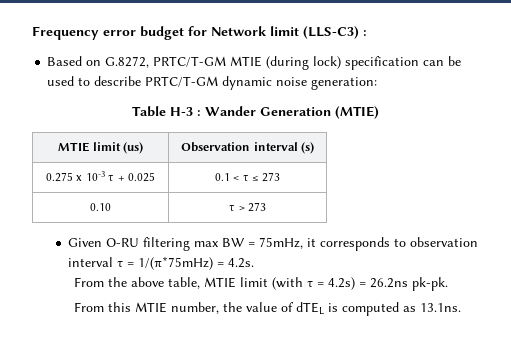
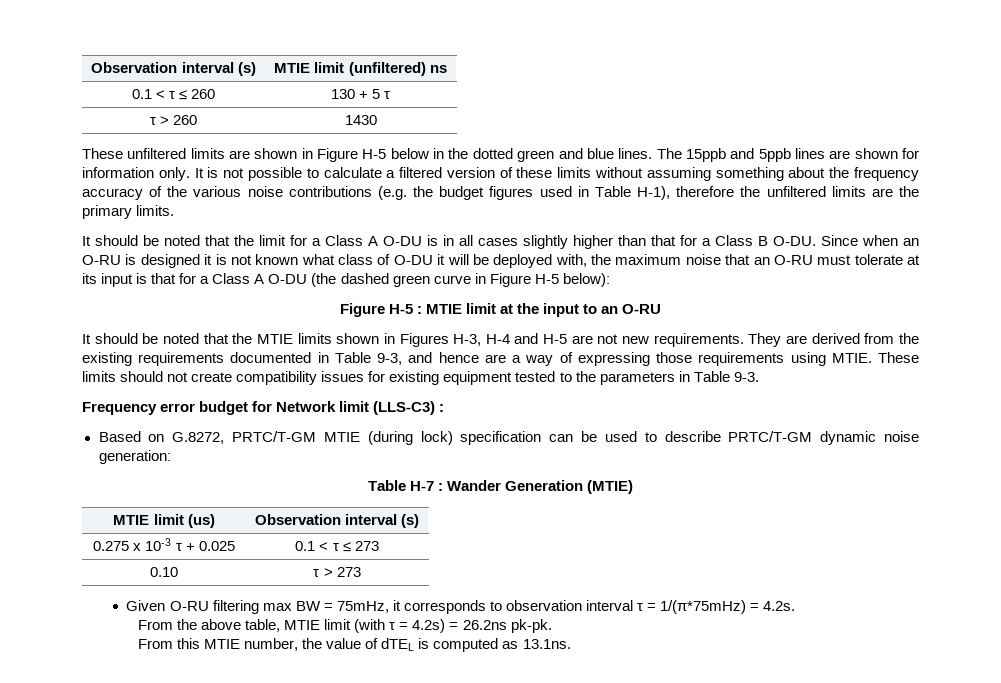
+ Observation interval (s) | MTIE limit (unfiltered) ns
+ 0.1 < τ ≤ 260 | 130 + 5 τ
+ τ > 260 | 1430
+ These unfiltered limits are shown in Figure H-5 below in the dotted green and blue lines. The 15ppb and 5ppb lines are shown for information only. It is not possible to calculate a filtered version of these limits without assuming something about the frequency accuracy of the various noise contributions (e.g. the budget figures used in Table H-1), therefore the unfiltered limits are the primary limits.
+ It should be noted that the limit for a Class A O-DU is in all cases slightly higher than that for a Class B O-DU. Since when an O-RU is designed it is not known what class of O-DU it will be deployed with, the maximum noise that an O-RU must tolerate at its input is that for a Class A O-DU (the dashed green curve in Figure H-5 below):
+ Figure H-5 : MTIE limit at the input to an O-RU
+ It should be noted that the MTIE limits shown in Figures H-3, H-4 and H-5 are not new requirements. They are derived from the existing requirements documented in Table 9-3, and hence are a way of expressing those requirements using MTIE. These limits should not create compatibility issues for existing equipment tested to the parameters in Table 9-3.
- Table H-3 : Wander Generation (MTIE)
+ Table H-7 : Wander Generation (MTIE)

